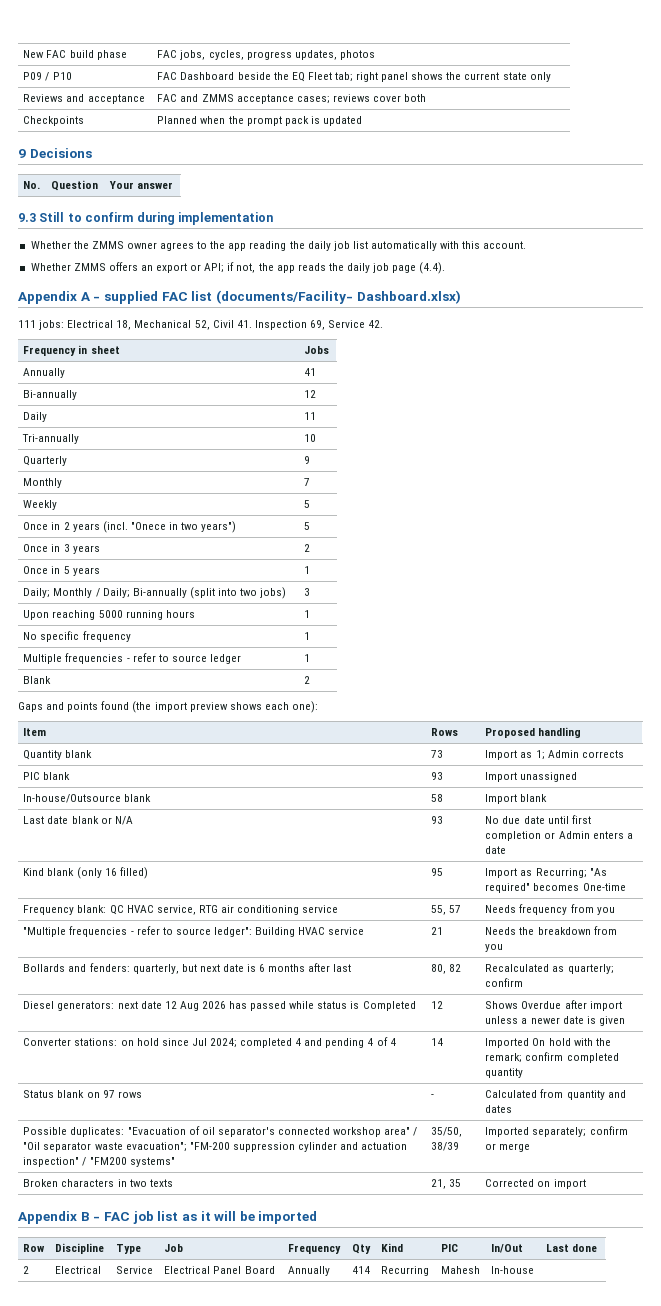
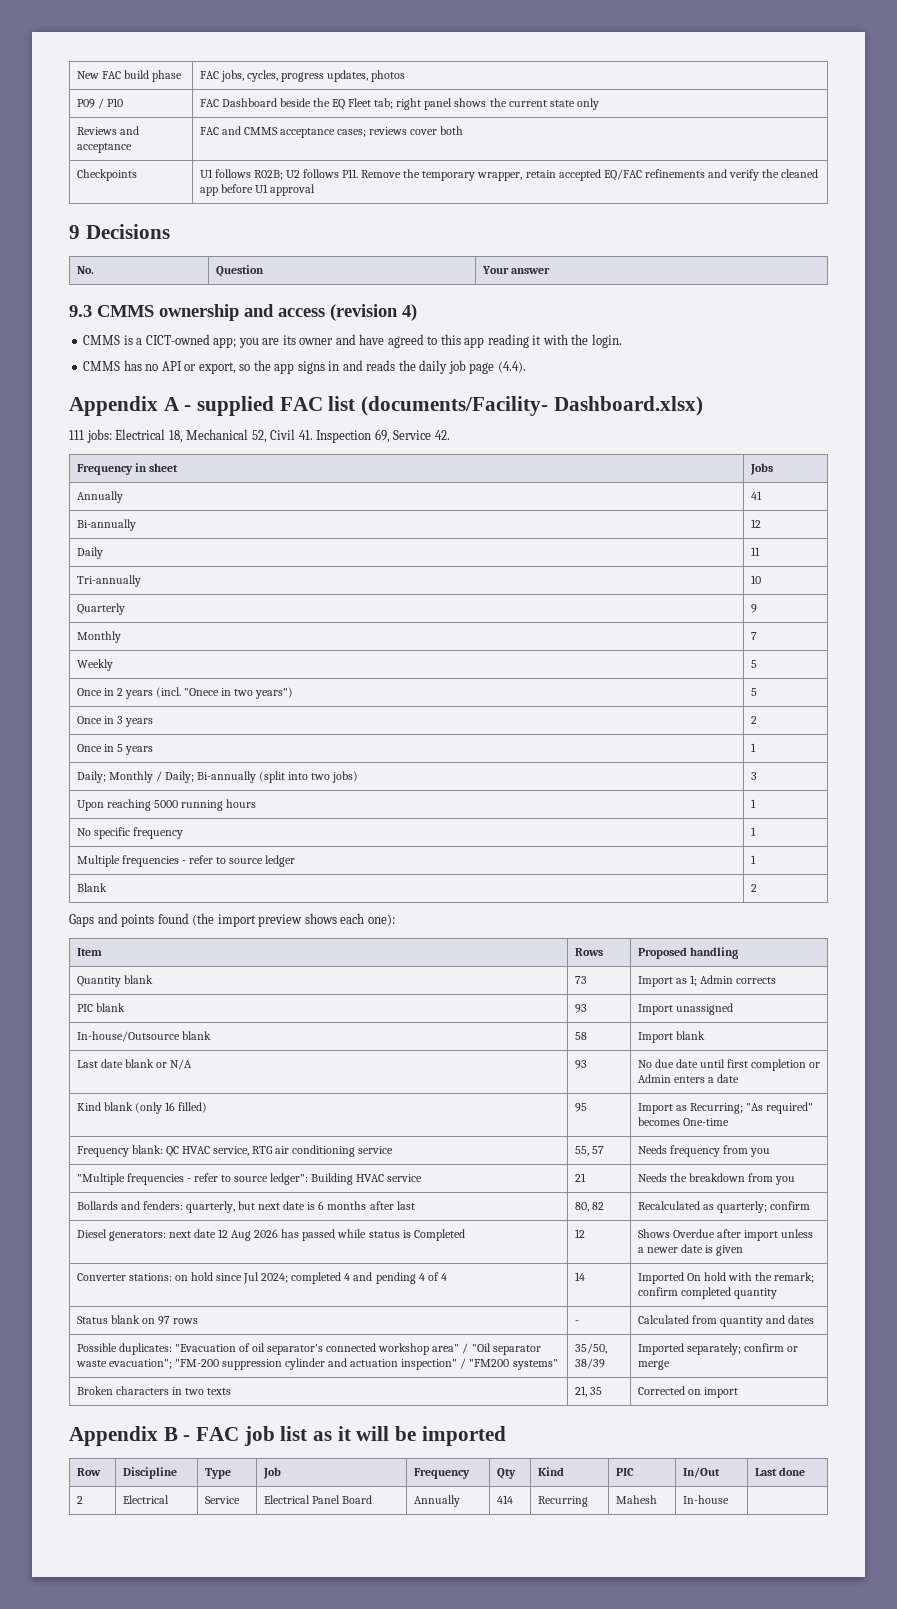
- Reviews and acceptance | FAC and ZMMS acceptance cases; reviews cover both
+ Reviews and acceptance | FAC and CMMS acceptance cases; reviews cover both
- Checkpoints | Planned when the prompt pack is updated
+ Checkpoints | U1 follows R02B; U2 follows P11. Remove the temporary wrapper, retain accepted EQ/FAC refinements and verify the cleaned app before U1 approval
- 9.3 Still to confirm during implementation
- Whether the ZMMS owner agrees to the app reading the daily job list automatically with this account.
- Whether ZMMS offers an export or API; if not, the app reads the daily job page (4.4).
+ 9.3 CMMS ownership and access (revision 4)
+ CMMS is a CICT-owned app; you are its owner and have agreed to this app reading it with the login.
+ CMMS has no API or export, so the app signs in and reads the daily job page (4.4).

